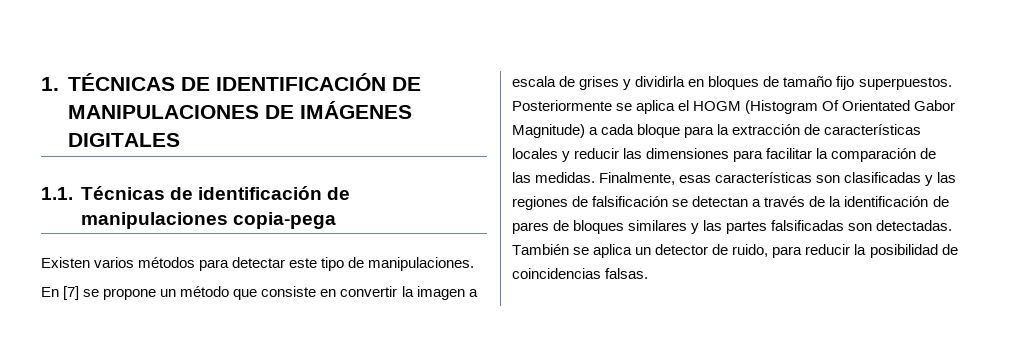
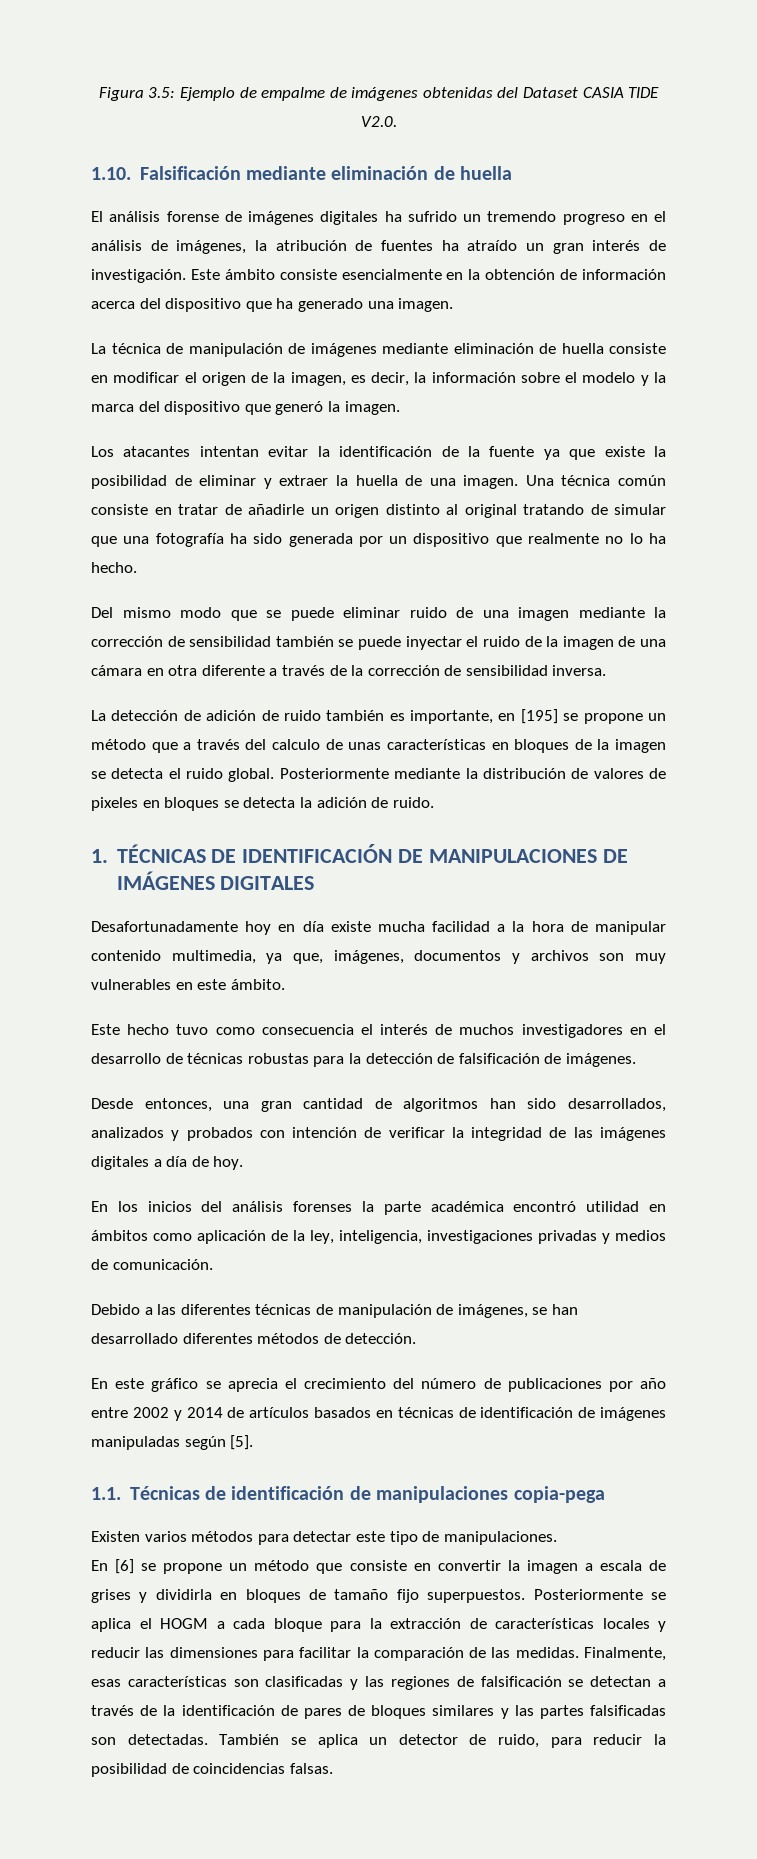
+ Figura 3.5: Ejemplo de empalme de imágenes obtenidas del Dataset CASIA TIDE V2.0.
+ 1.10. Falsificación mediante eliminación de huella
+ El análisis forense de imágenes digitales ha sufrido un tremendo progreso en el análisis de imágenes, la atribución de fuentes ha atraído un gran interés de investigación. Este ámbito consiste esencialmente en la obtención de información acerca del dispositivo que ha generado una imagen.
+ La técnica de manipulación de imágenes mediante eliminación de huella consiste en modificar el origen de la imagen, es decir, la información sobre el modelo y la marca del dispositivo que generó la imagen.
+ Los atacantes intentan evitar la identificación de la fuente ya que existe la posibilidad de eliminar y extraer la huella de una imagen. Una técnica común consiste en tratar de añadirle un origen distinto al original tratando de simular que una fotografía ha sido generada por un dispositivo que realmente no lo ha hecho.
+ Del mismo modo que se puede eliminar ruido de una imagen mediante la corrección de sensibilidad también se puede inyectar el ruido de la imagen de una cámara en otra diferente a través de la corrección de sensibilidad inversa.
+ La detección de adición de ruido también es importante, en [195] se propone un método que a través del calculo de unas características en bloques de la imagen se detecta el ruido global. Posteriormente mediante la distribución de valores de pixeles en bloques se detecta la adición de ruido.
+ Desafortunadamente hoy en día existe mucha facilidad a la hora de manipular contenido multimedia, ya que, imágenes, documentos y archivos son muy vulnerables en este ámbito.
+ Este hecho tuvo como consecuencia el interés de muchos investigadores en el desarrollo de técnicas robustas para la detección de falsificación de imágenes.
+ Desde entonces, una gran cantidad de algoritmos han sido desarrollados, analizados y probados con intención de verificar la integridad de las imágenes digitales a día de hoy.
+ En los inicios del análisis forenses la parte académica encontró utilidad en ámbitos como aplicación de la ley, inteligencia, investigaciones privadas y medios de comunicación.
+ Debido a las diferentes técnicas de manipulación de imágenes, se han desarrollado diferentes métodos de detección.
+ En este gráfico se aprecia el crecimiento del número de publicaciones por año entre 2002 y 2014 de artículos basados en técnicas de identificación de imágenes manipuladas según [5].
- En [7] se propone un método que consiste en convertir la imagen a escala de grises y dividirla en bloques de tamaño fijo superpuestos.
+ En [6] se propone un método que consiste en convertir la imagen a escala de grises y dividirla en bloques de tamaño fijo superpuestos.
- Posteriormente se aplica el HOGM (Histogram Of Orientated Gabor Magnitude) a cada bloque para la extracción de características locales y reducir las dimensiones para facilitar la comparación de las medidas.
+ Posteriormente se aplica el HOGM a cada bloque para la extracción de características locales y reducir las dimensiones para facilitar la comparación de las medidas.

